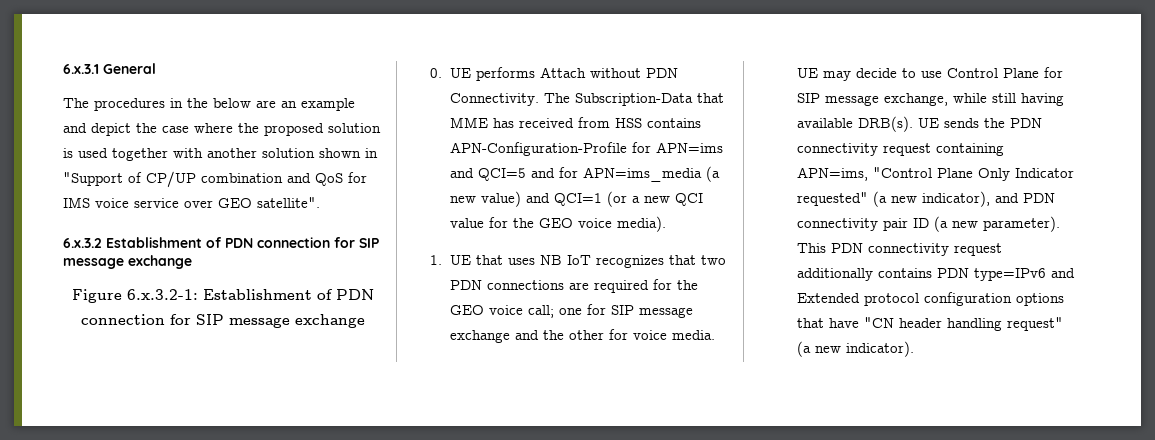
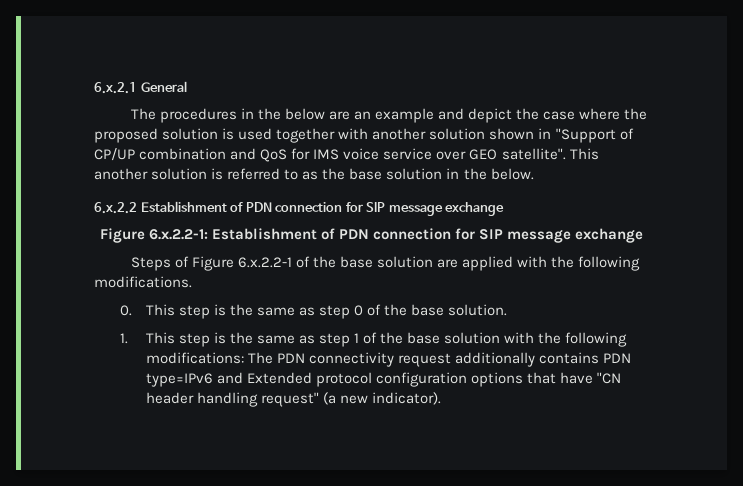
- 6.x.3.1 General
+ 6.x.2.1 General
- The procedures in the below are an example and depict the case where the proposed solution is used together with another solution shown in "Support of CP/UP combination and QoS for IMS voice service over GEO satellite".
- 6.x.3.2 Establishment of PDN connection for SIP message exchange
+ The procedures in the below are an example and depict the case where the proposed solution is used together with another solution shown in "Support of CP/UP combination and QoS for IMS voice service over GEO satellite". This another solution is referred to as the base solution in the below.
+ 6.x.2.2 Establishment of PDN connection for SIP message exchange
- Figure 6.x.3.2-1: Establishment of PDN connection for SIP message exchange
- 0. UE performs Attach without PDN Connectivity. The Subscription-Data that MME has received from HSS contains APN-Configuration-Profile for APN=ims and QCI=5 and for APN=ims_media (a new value) and QCI=1 (or a new QCI value for the GEO voice media).
- 1. UE that uses NB IoT recognizes that two PDN connections are required for the GEO voice call; one for SIP message exchange and the other for voice media. UE may decide to use Control Plane for SIP message exchange, while still having available DRB(s). UE sends the PDN connectivity request containing APN=ims, "Control Plane Only Indicator requested" (a new indicator), and PDN connectivity pair ID (a new parameter). This PDN connectivity request additionally contains PDN type=IPv6 and Extended protocol configuration options that have "CN header handling request" (a new indicator).
+ Figure 6.x.2.2-1: Establishment of PDN connection for SIP message exchange
+ Steps of Figure 6.x.2.2-1 of the base solution are applied with the following modifications.
+ 0. This step is the same as step 0 of the base solution.
+ 1. This step is the same as step 1 of the base solution with the following modifications: The PDN connectivity request additionally contains PDN type=IPv6 and Extended protocol configuration options that have "CN header handling request" (a new indicator).

